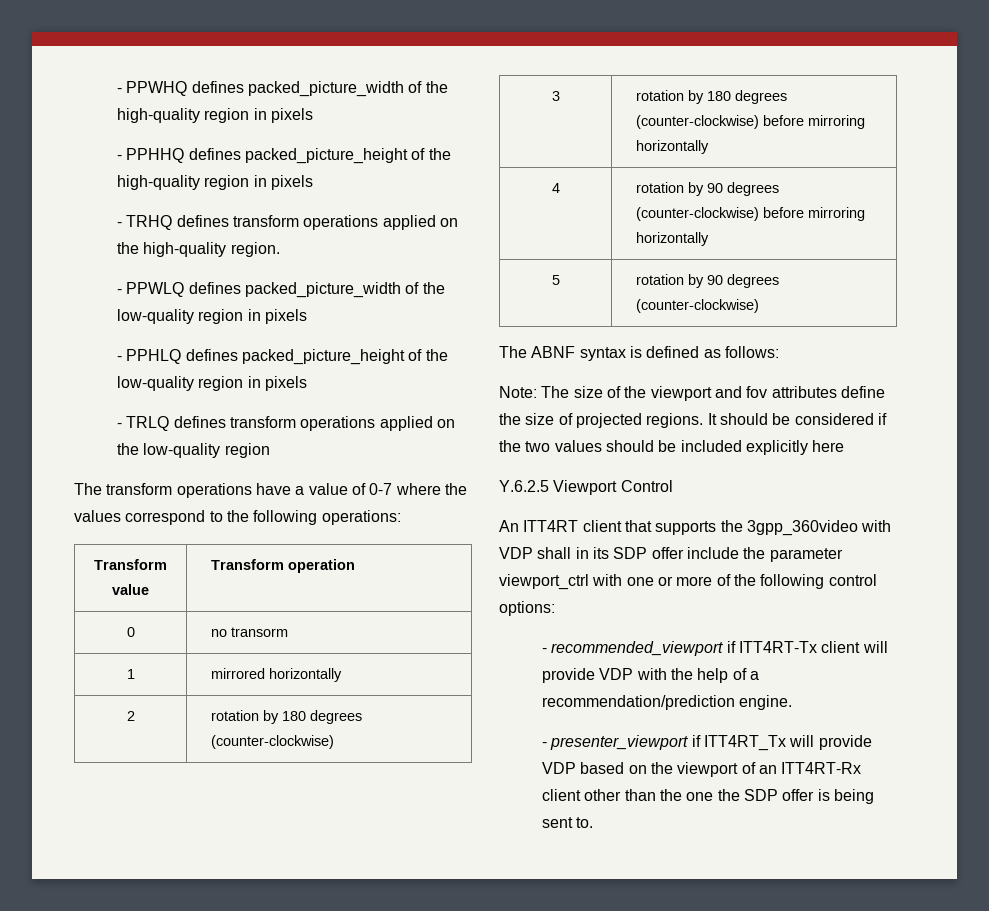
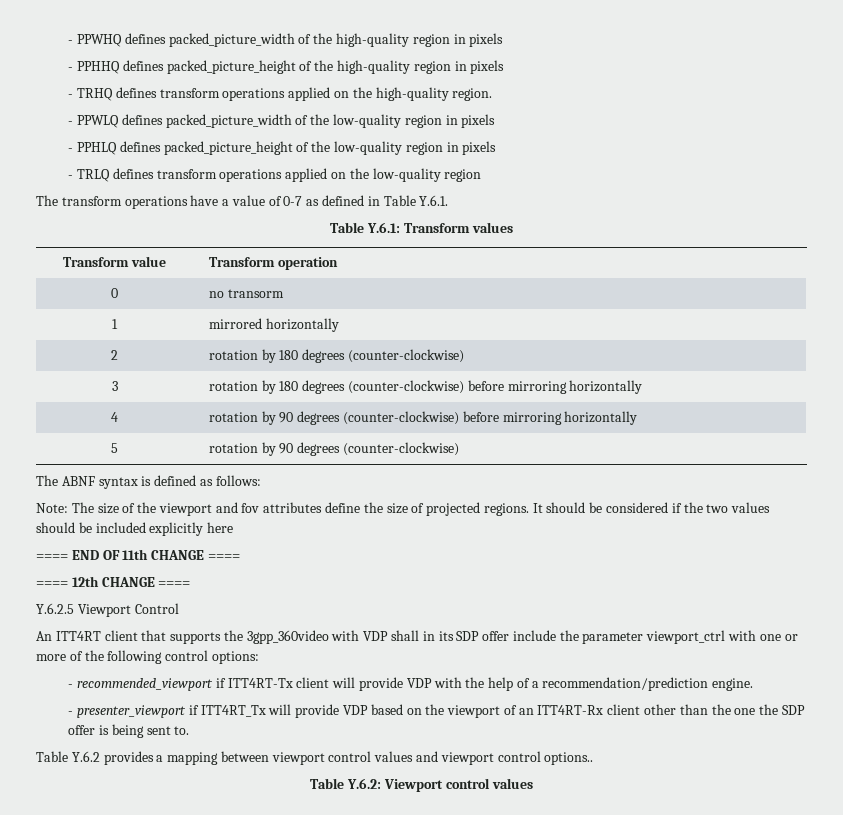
- The transform operations have a value of 0-7 where the values correspond to the following operations:
+ The transform operations have a value of 0-7 as defined in Table Y.6.1.
+ Table Y.6.1: Transform values
+ ==== END OF 11th CHANGE ====
+ ==== 12th CHANGE ====
+ Table Y.6.2 provides a mapping between viewport control values and viewport control options..
+ Table Y.6.2: Viewport control values

